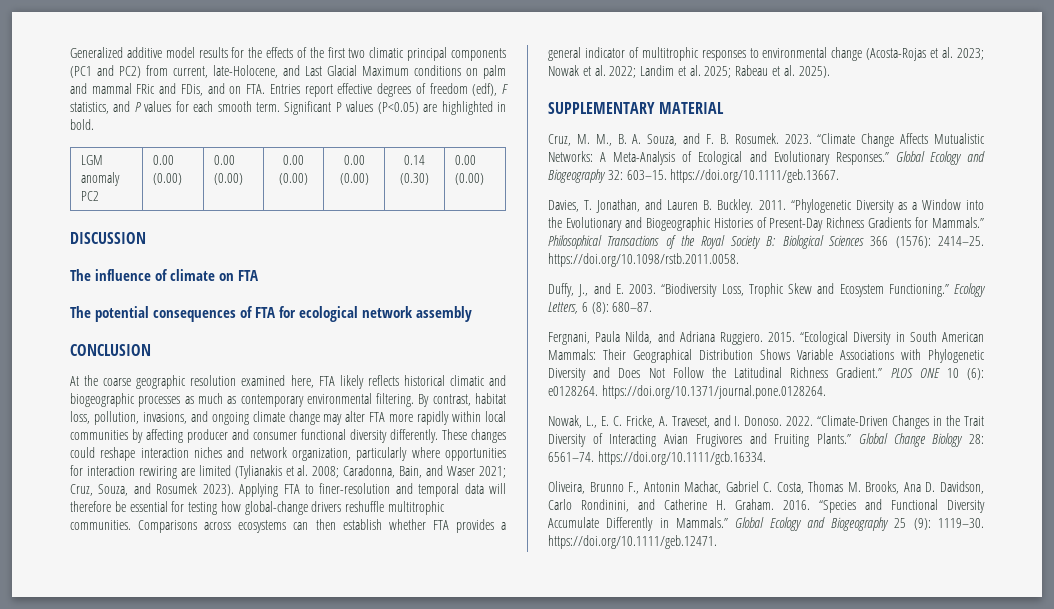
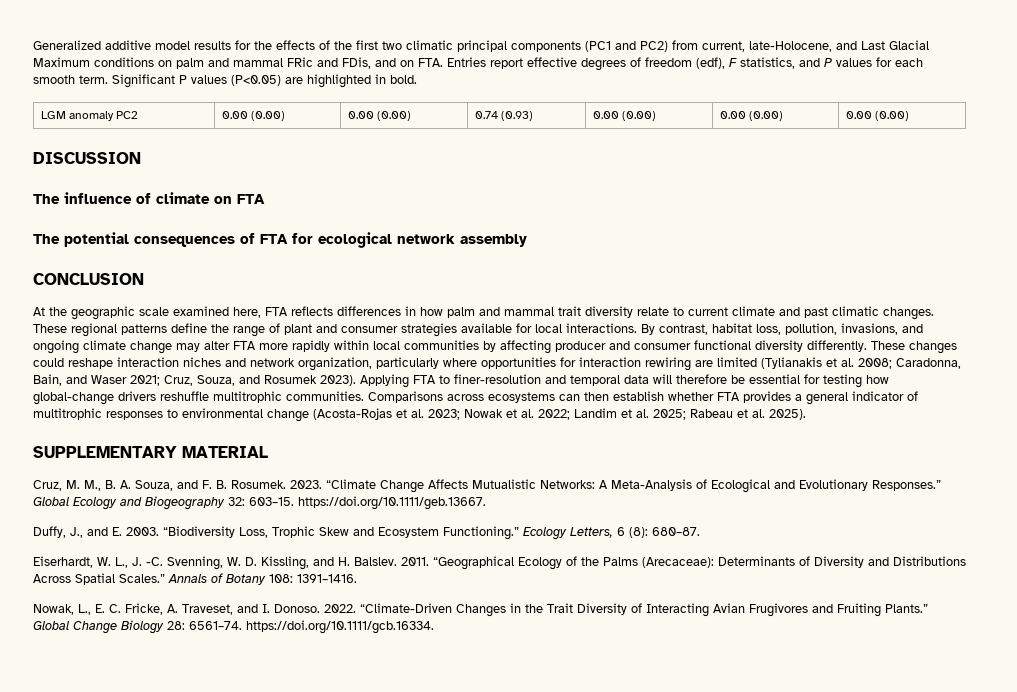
- LGM anomaly PC2 | 0.00 (0.00) | 0.00 (0.00) | 0.00 (0.00) | 0.00 (0.00) | 0.14 (0.30) | 0.00 (0.00)
+ LGM anomaly PC2 | 0.00 (0.00) | 0.00 (0.00) | 0.74 (0.93) | 0.00 (0.00) | 0.00 (0.00) | 0.00 (0.00)
- At the coarse geographic resolution examined here, FTA likely reflects historical climatic and biogeographic processes as much as contemporary environmental filtering.
+ At the geographic scale examined here, FTA reflects differences in how palm and mammal trait diversity relate to current climate and past climatic changes. These regional patterns define the range of plant and consumer strategies available for local interactions.
- Davies, T. Jonathan, and Lauren B. Buckley. 2011. “Phylogenetic Diversity as a Window into the Evolutionary and Biogeographic Histories of Present-Day Richness Gradients for Mammals.” Philosophical Transactions of the Royal Society B: Biological Sciences 366 (1576): 2414–25. https://doi.org/10.1098/rstb.2011.0058.
- Fergnani, Paula Nilda, and Adriana Ruggiero. 2015. “Ecological Diversity in South American Mammals: Their Geographical Distribution Shows Variable Associations with Phylogenetic Diversity and Does Not Follow the Latitudinal Richness Gradient.” PLOS ONE 10 (6): e0128264. https://doi.org/10.1371/journal.pone.0128264.
+ Eiserhardt, W. L., J. -C. Svenning, W. D. Kissling, and H. Balslev. 2011. “Geographical Ecology of the Palms (Arecaceae): Determinants of Diversity and Distributions Across Spatial Scales.” Annals of Botany 108: 1391–1416.
- Oliveira, Brunno F., Antonin Machac, Gabriel C. Costa, Thomas M. Brooks, Ana D. Davidson, Carlo Rondinini, and Catherine H. Graham. 2016. “Species and Functional Diversity Accumulate Differently in Mammals.” Global Ecology and Biogeography 25 (9): 1119–30. https://doi.org/10.1111/geb.12471.

